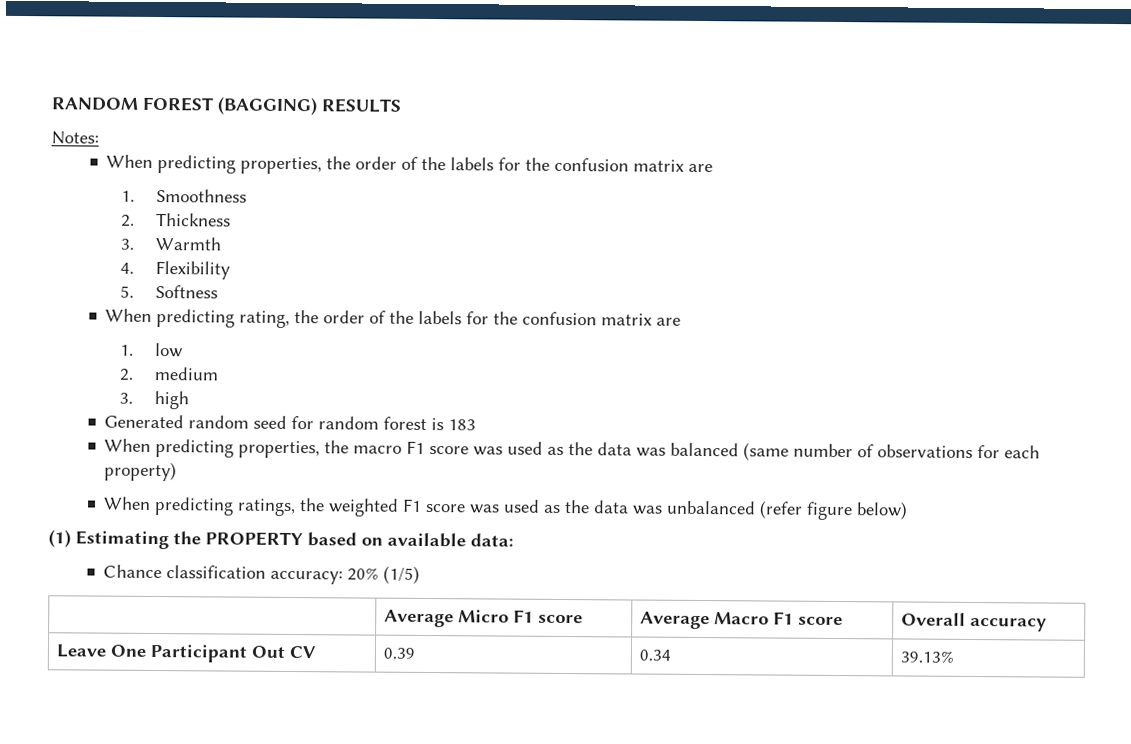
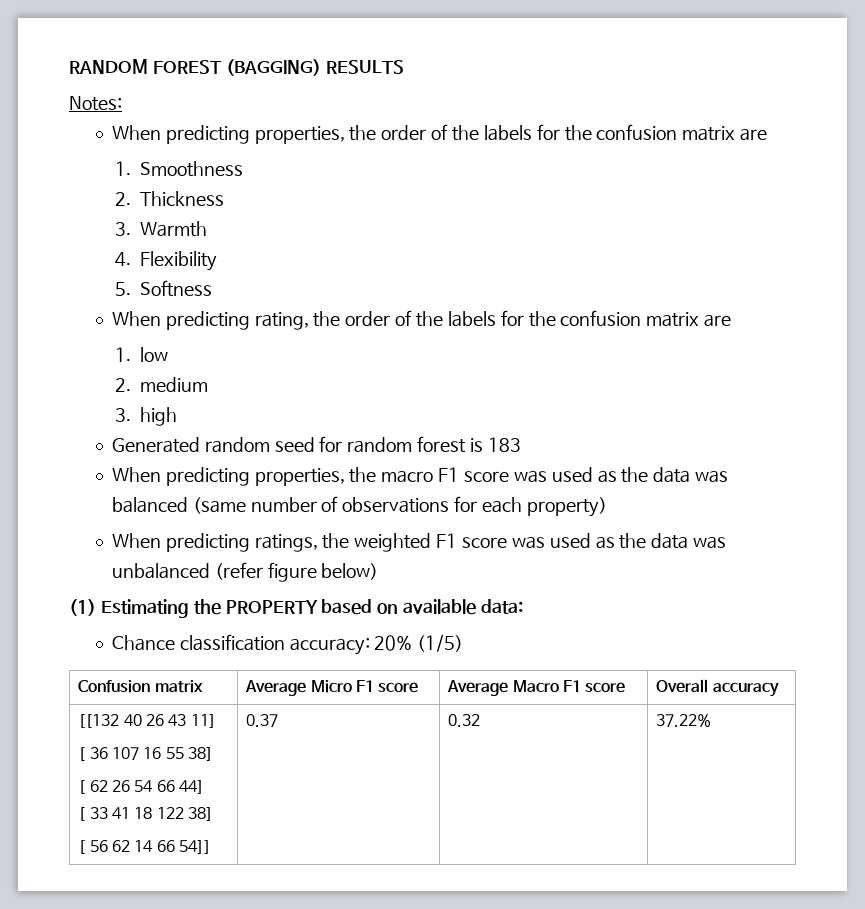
- | Average Micro F1 score | Average Macro F1 score | Overall accuracy
+ Confusion matrix | Average Micro F1 score | Average Macro F1 score | Overall accuracy
- Leave One Participant Out CV | 0.39 | 0.34 | 39.13%
+ [[132 40 26 43 11]
+ [ 36 107 16 55 38]
+ [ 62 26 54 66 44]
+ [ 33 41 18 122 38]
+ [ 56 62 14 66 54]] | 0.37 | 0.32 | 37.22%

